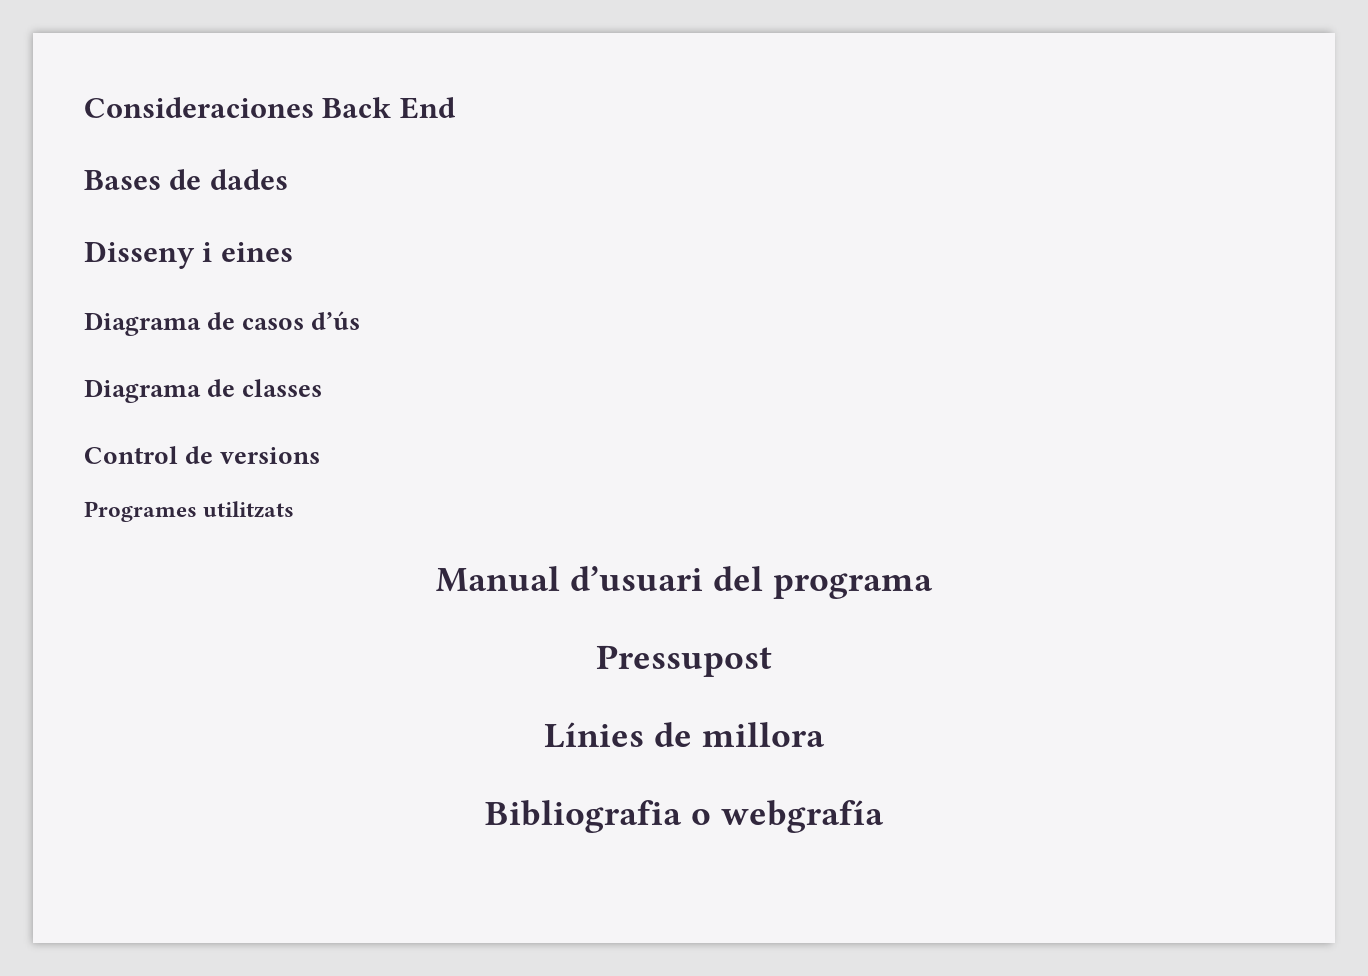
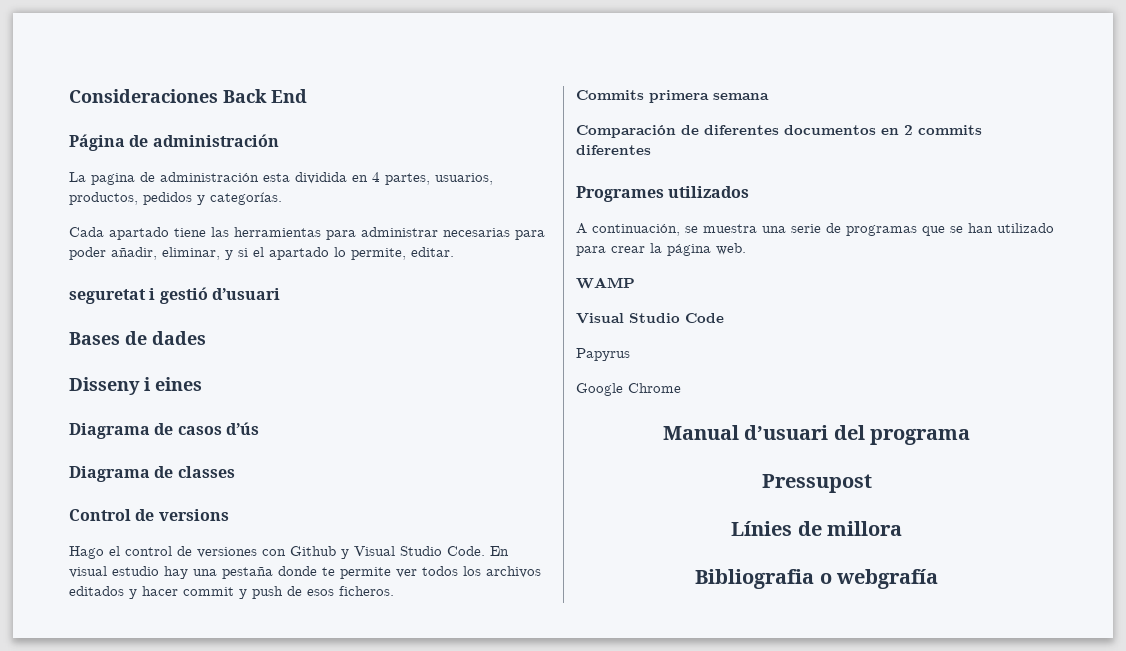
+ Página de administración
+ La pagina de administración esta dividida en 4 partes, usuarios, productos, pedidos y categorías.
+ Cada apartado tiene las herramientas para administrar necesarias para poder añadir, eliminar, y si el apartado lo permite, editar.
+ seguretat i gestió d’usuari
- Programes utilitzats
+ Hago el control de versiones con Github y Visual Studio Code. En visual estudio hay una pestaña donde te permite ver todos los archivos editados y hacer commit y push de esos ficheros.
+ Commits primera semana
+ Comparación de diferentes documentos en 2 commits diferentes
+ Programes utilizados
+ A continuación, se muestra una serie de programas que se han utilizado para crear la página web.
+ WAMP
+ Visual Studio Code
+ Papyrus
+ Google Chrome

